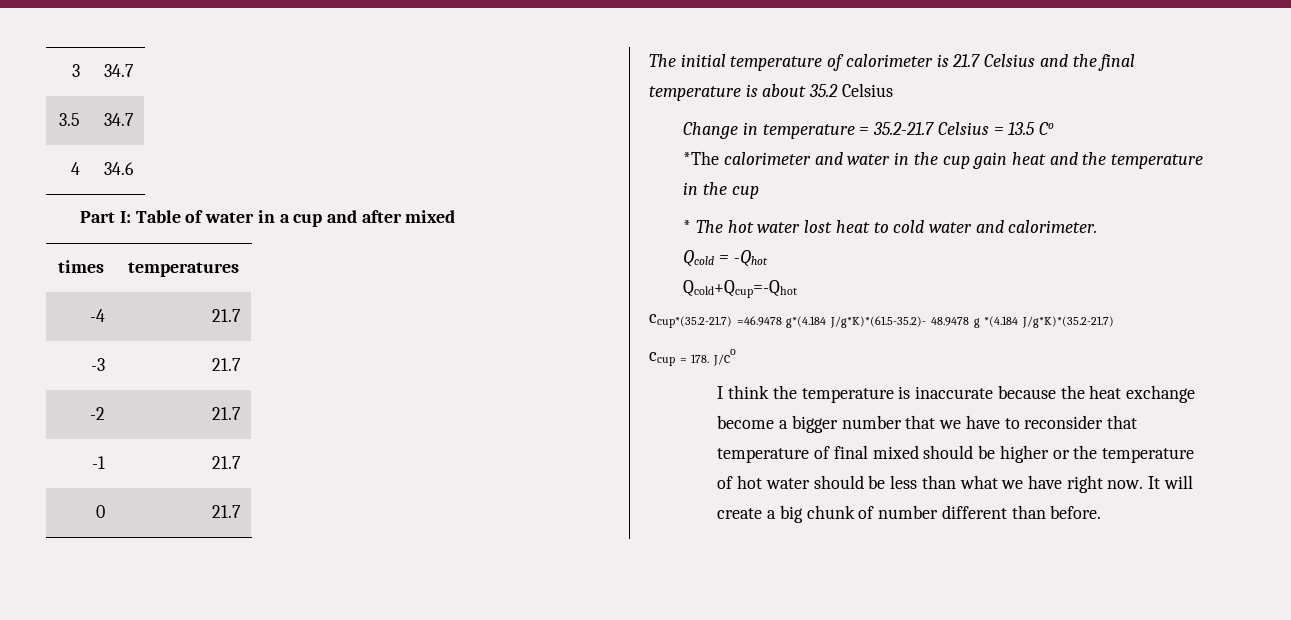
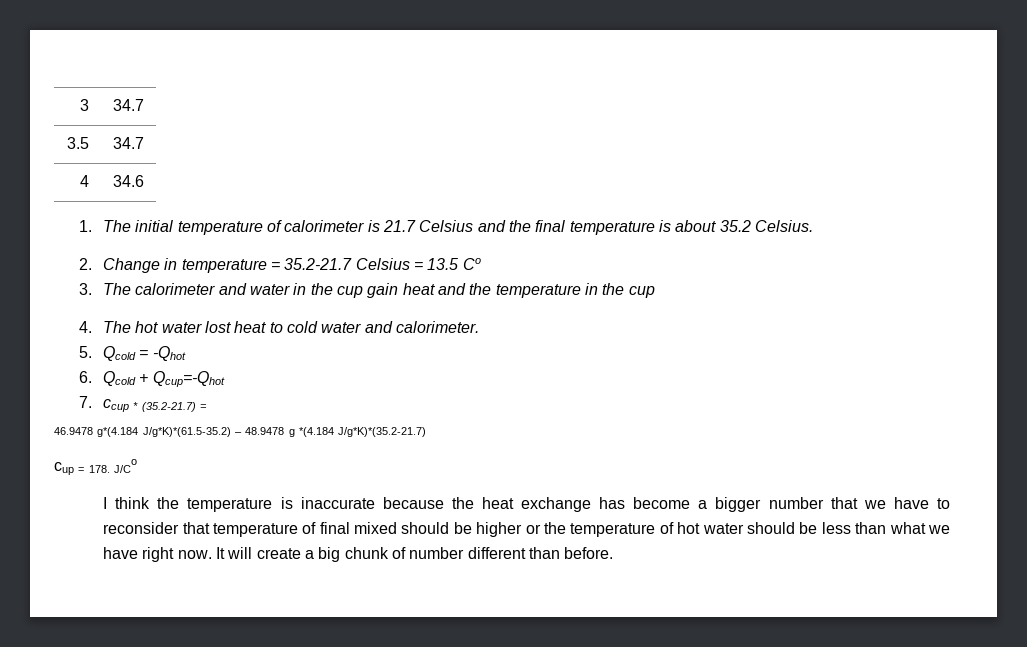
- Part I: Table of water in a cup and after mixed
- times | temperatures
- -4 | 21.7
- -3 | 21.7
- -2 | 21.7
- -1 | 21.7
- 0 | 21.7
- The initial temperature of calorimeter is 21.7 Celsius and the final temperature is about 35.2 Celsius
- Change in temperature = 35.2-21.7 Celsius = 13.5 Co
+ 1. The initial temperature of calorimeter is 21.7 Celsius and the final temperature is about 35.2 Celsius.
+ 2. Change in temperature = 35.2-21.7 Celsius = 13.5 Co
- *The calorimeter and water in the cup gain heat and the temperature in the cup
+ 3. The calorimeter and water in the cup gain heat and the temperature in the cup
- * The hot water lost heat to cold water and calorimeter.
+ 4. The hot water lost heat to cold water and calorimeter.
- Qcold = -Qhot
+ 5. Qcold = -Qhot
- Qcold+Qcup=-Qhot
- ccup*(35.2-21.7) =46.9478 g*(4.184 J/g*K)*(61.5-35.2)- 48.9478 g *(4.184 J/g*K)*(35.2-21.7)
+ 6. Qcold + Qcup=-Qhot
+ 7. ccup * (35.2-21.7) =
+ 46.9478 g*(4.184 J/g*K)*(61.5-35.2) – 48.9478 g *(4.184 J/g*K)*(35.2-21.7)
- ccup = 178. J/Co
+ cup = 178. J/Co
- I think the temperature is inaccurate because the heat exchange become a bigger number that we have to reconsider that temperature of final mixed should be higher or the temperature of hot water should be less than what we have right now.
+ I think the temperature is inaccurate because the heat exchange has become a bigger number that we have to reconsider that temperature of final mixed should be higher or the temperature of hot water should be less than what we have right now.

